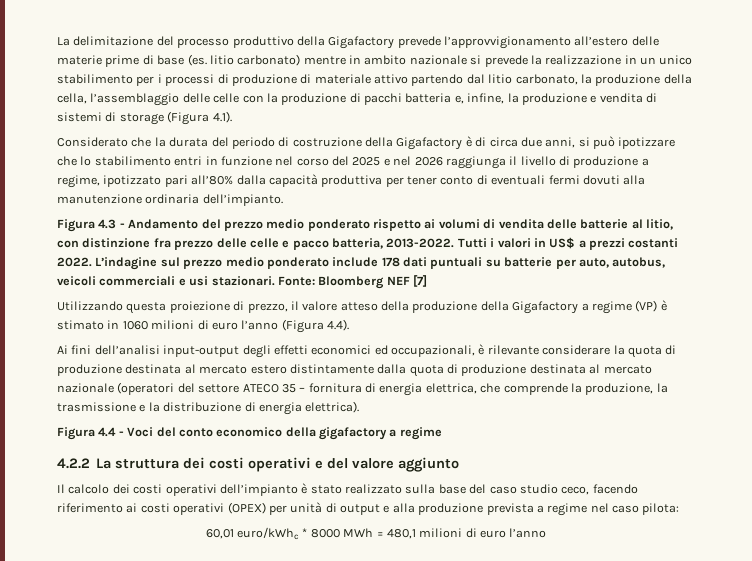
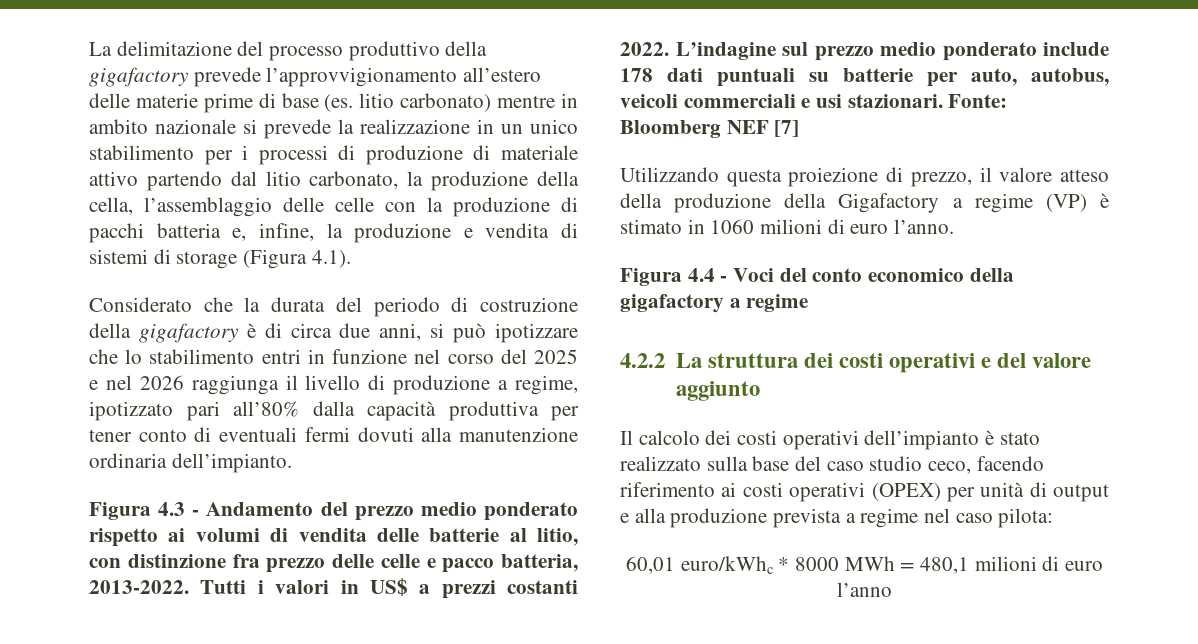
- La delimitazione del processo produttivo della Gigafactory prevede l’approvvigionamento all’estero delle materie prime di base (es. litio carbonato) mentre in ambito nazionale si prevede la realizzazione in un unico stabilimento per i processi di produzione di materiale attivo partendo dal litio carbonato, la produzione della cella, l’assemblaggio delle celle con la produzione di pacchi batteria e, infine, la produzione e vendita di sistemi di storage (Figura 4.1).
+ La delimitazione del processo produttivo della gigafactory prevede l’approvvigionamento all’estero delle materie prime di base (es. litio carbonato) mentre in ambito nazionale si prevede la realizzazione in un unico stabilimento per i processi di produzione di materiale attivo partendo dal litio carbonato, la produzione della cella, l’assemblaggio delle celle con la produzione di pacchi batteria e, infine, la produzione e vendita di sistemi di storage (Figura 4.1).
- Considerato che la durata del periodo di costruzione della Gigafactory è di circa due anni, si può ipotizzare che lo stabilimento entri in funzione nel corso del 2025 e nel 2026 raggiunga il livello di produzione a regime, ipotizzato pari all’80% dalla capacità produttiva per tener conto di eventuali fermi dovuti alla manutenzione ordinaria dell’impianto.
+ Considerato che la durata del periodo di costruzione della gigafactory è di circa due anni, si può ipotizzare che lo stabilimento entri in funzione nel corso del 2025 e nel 2026 raggiunga il livello di produzione a regime, ipotizzato pari all’80% dalla capacità produttiva per tener conto di eventuali fermi dovuti alla manutenzione ordinaria dell’impianto.
- Utilizzando questa proiezione di prezzo, il valore atteso della produzione della Gigafactory a regime (VP) è stimato in 1060 milioni di euro l’anno (Figura 4.4).
- Ai fini dell’analisi input-output degli effetti economici ed occupazionali, è rilevante considerare la quota di produzione destinata al mercato estero distintamente dalla quota di produzione destinata al mercato nazionale (operatori del settore ATECO 35 – fornitura di energia elettrica, che comprende la produzione, la trasmissione e la distribuzione di energia elettrica).
+ Utilizzando questa proiezione di prezzo, il valore atteso della produzione della Gigafactory a regime (VP) è stimato in 1060 milioni di euro l’anno.

